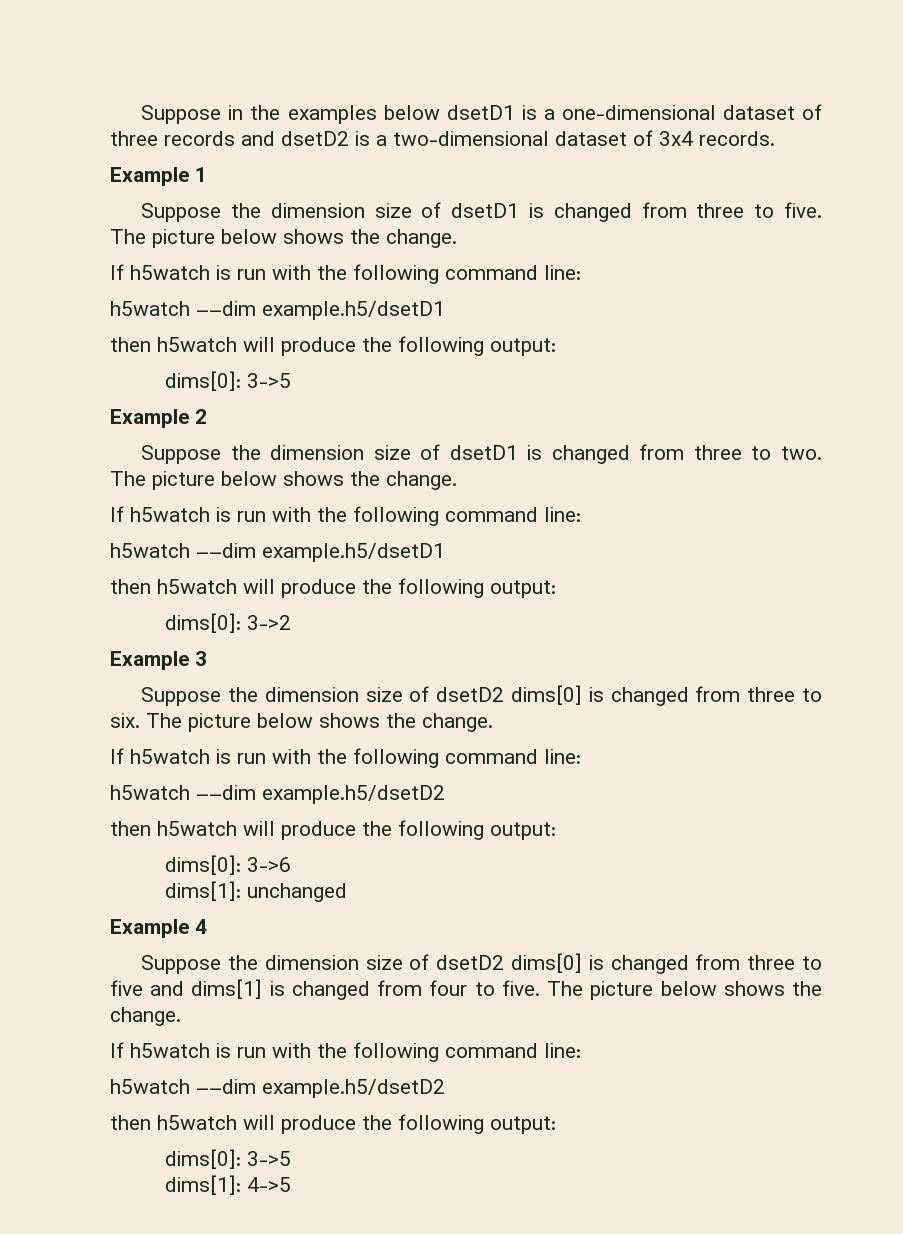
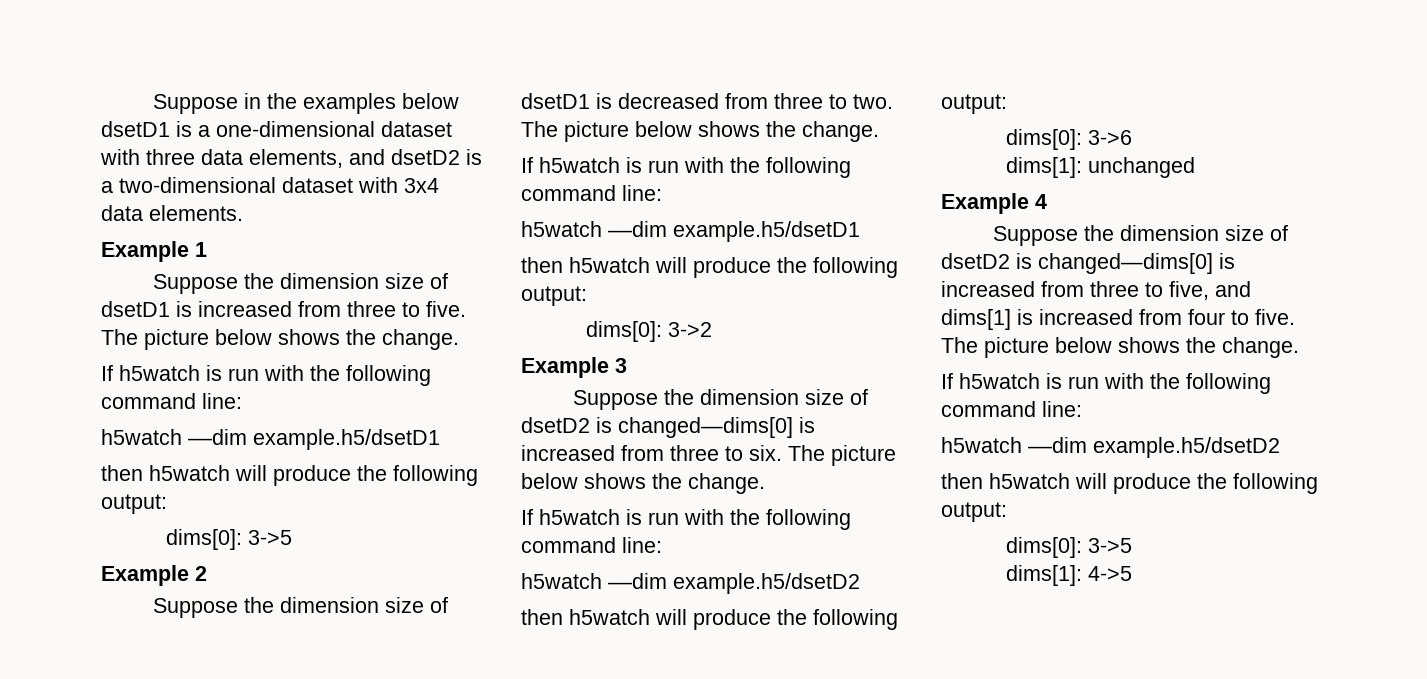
- Suppose in the examples below dsetD1 is a one-dimensional dataset of three records and dsetD2 is a two-dimensional dataset of 3x4 records.
+ Suppose in the examples below dsetD1 is a one-dimensional dataset with three data elements, and dsetD2 is a two-dimensional dataset with 3x4 data elements.
- Suppose the dimension size of dsetD1 is changed from three to five.
+ Suppose the dimension size of dsetD1 is increased from three to five.
- Suppose the dimension size of dsetD1 is changed from three to two.
+ Suppose the dimension size of dsetD1 is decreased from three to two.
- Suppose the dimension size of dsetD2 dims[0] is changed from three to six.
+ Suppose the dimension size of dsetD2 is changed—dims[0] is increased from three to six.
- Suppose the dimension size of dsetD2 dims[0] is changed from three to five and dims[1] is changed from four to five.
+ Suppose the dimension size of dsetD2 is changed—dims[0] is increased from three to five, and dims[1] is increased from four to five.

